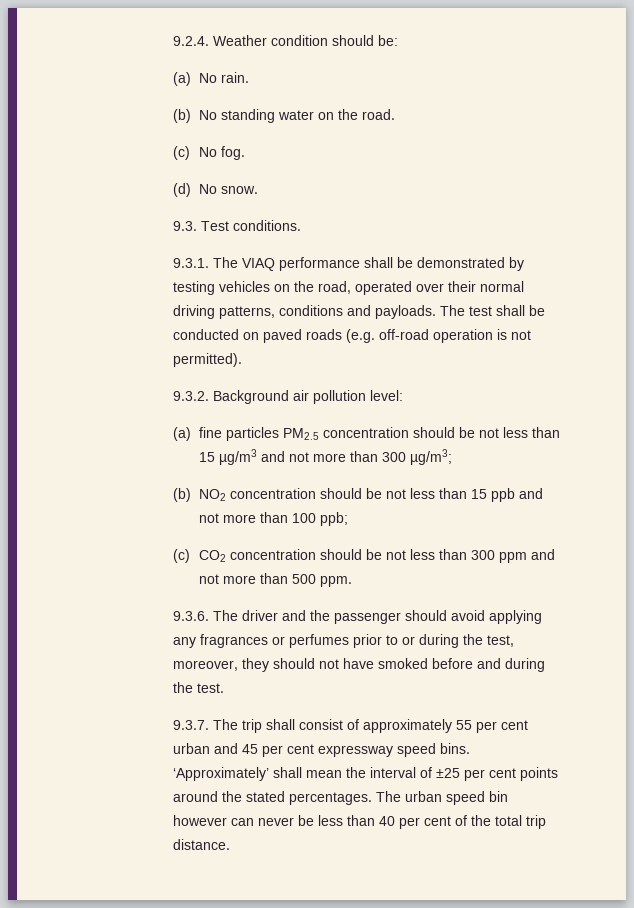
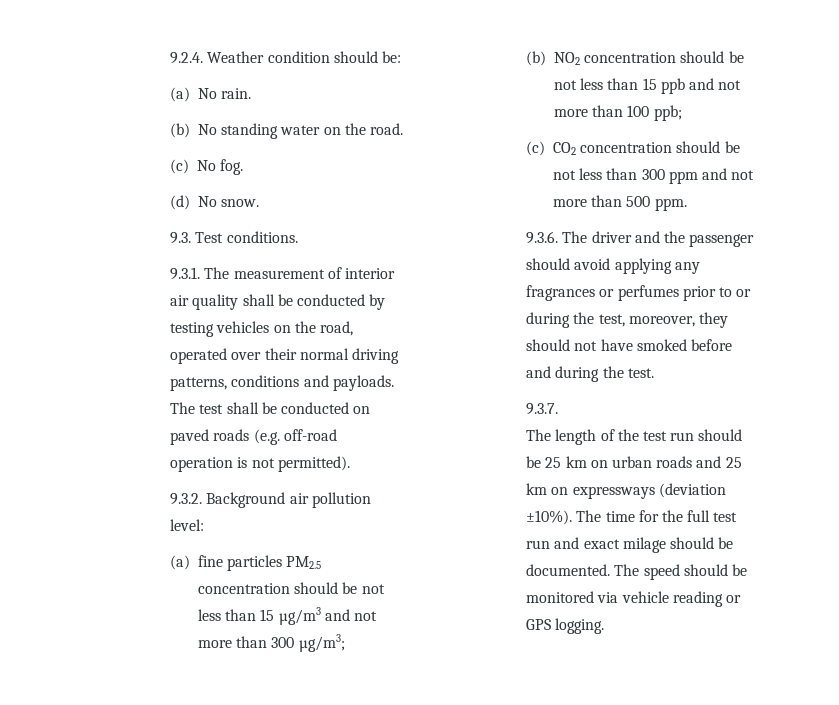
- 9.3.1. The VIAQ performance shall be demonstrated by testing vehicles on the road, operated over their normal driving patterns, conditions and payloads.
+ 9.3.1. The measurement of interior air quality shall be conducted by testing vehicles on the road, operated over their normal driving patterns, conditions and payloads.
- 9.3.7. The trip shall consist of approximately 55 per cent urban and 45 per cent expressway speed bins. ‘Approximately’ shall mean the interval of ±25 per cent points around the stated percentages. The urban speed bin however can never be less than 40 per cent of the total trip distance.
+ 9.3.7.
+ The length of the test run should be 25 km on urban roads and 25 km on expressways (deviation ±10%). The time for the full test run and exact milage should be documented. The speed should be monitored via vehicle reading or GPS logging.

